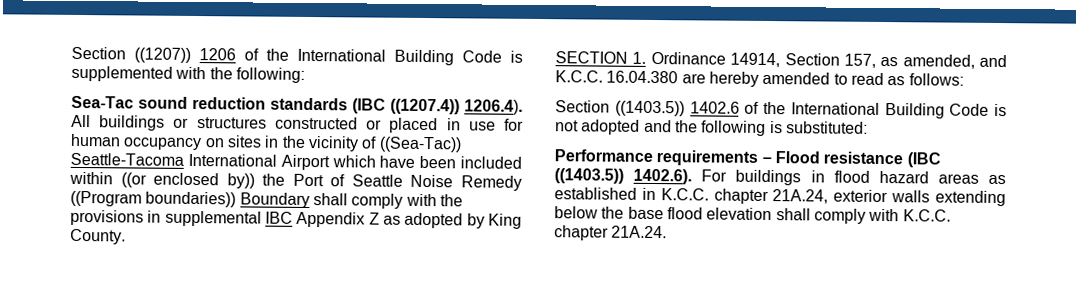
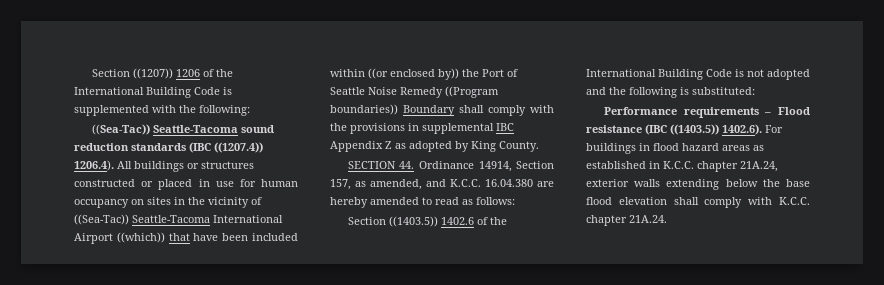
- Sea-Tac sound reduction standards (IBC ((1207.4)) 1206.4). All buildings or structures constructed or placed in use for human occupancy on sites in the vicinity of ((Sea-Tac)) Seattle-Tacoma International Airport which have been included within ((or enclosed by)) the Port of Seattle Noise Remedy ((Program boundaries)) Boundary shall comply with the provisions in supplemental IBC Appendix Z as adopted by King County.
+ ((Sea-Tac)) Seattle-Tacoma sound reduction standards (IBC ((1207.4)) 1206.4). All buildings or structures constructed or placed in use for human occupancy on sites in the vicinity of ((Sea-Tac)) Seattle-Tacoma International Airport ((which)) that have been included within ((or enclosed by)) the Port of Seattle Noise Remedy ((Program boundaries)) Boundary shall comply with the provisions in supplemental IBC Appendix Z as adopted by King County.
- SECTION 1. Ordinance 14914, Section 157, as amended, and K.C.C. 16.04.380 are hereby amended to read as follows:
+ SECTION 44. Ordinance 14914, Section 157, as amended, and K.C.C. 16.04.380 are hereby amended to read as follows:

